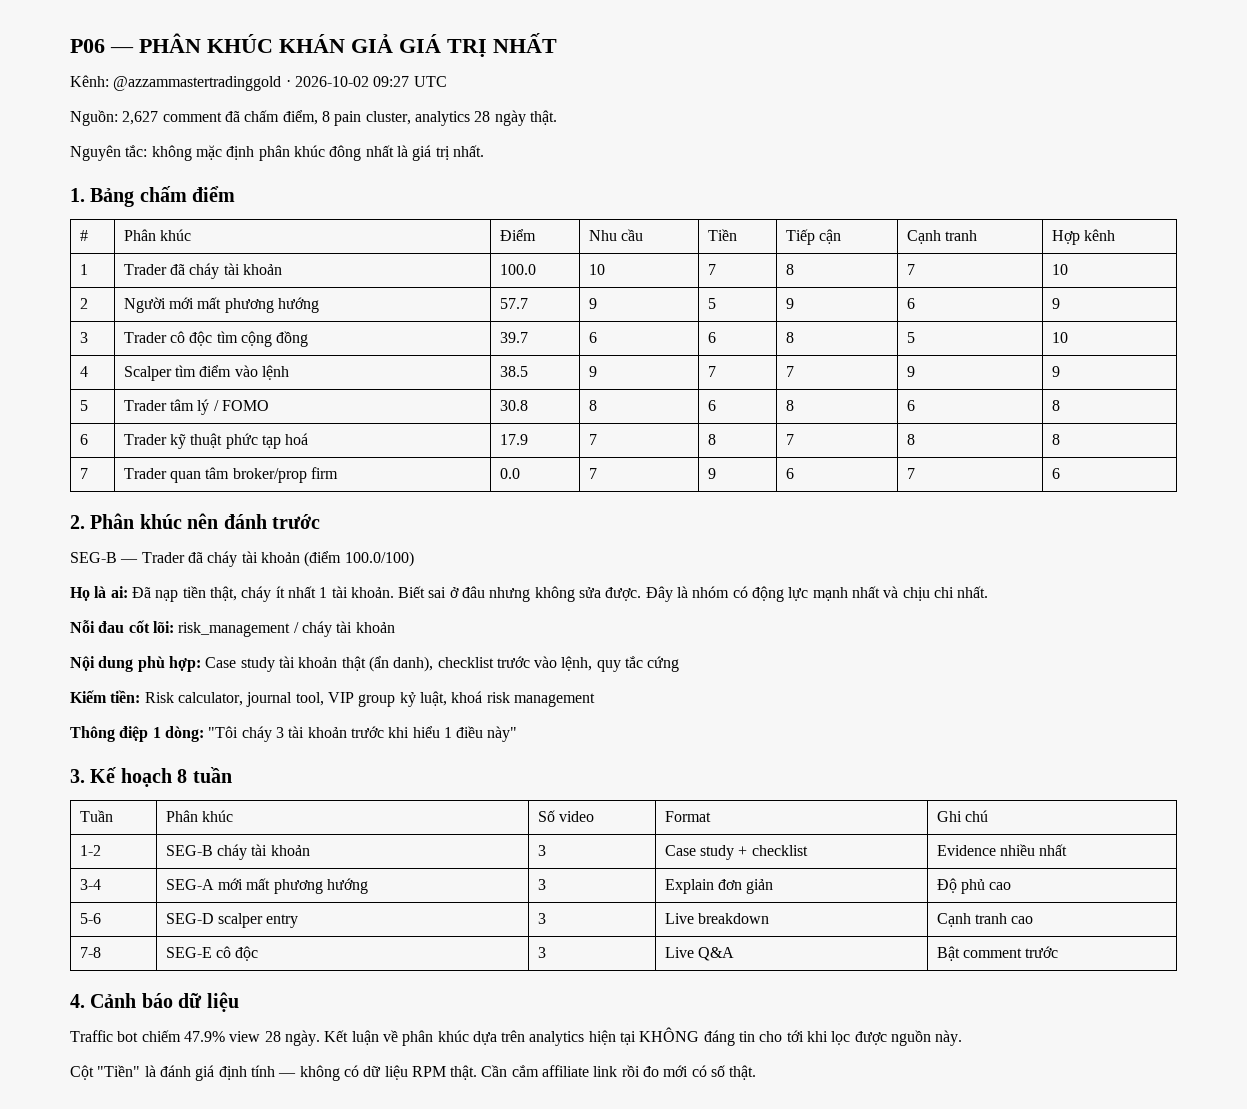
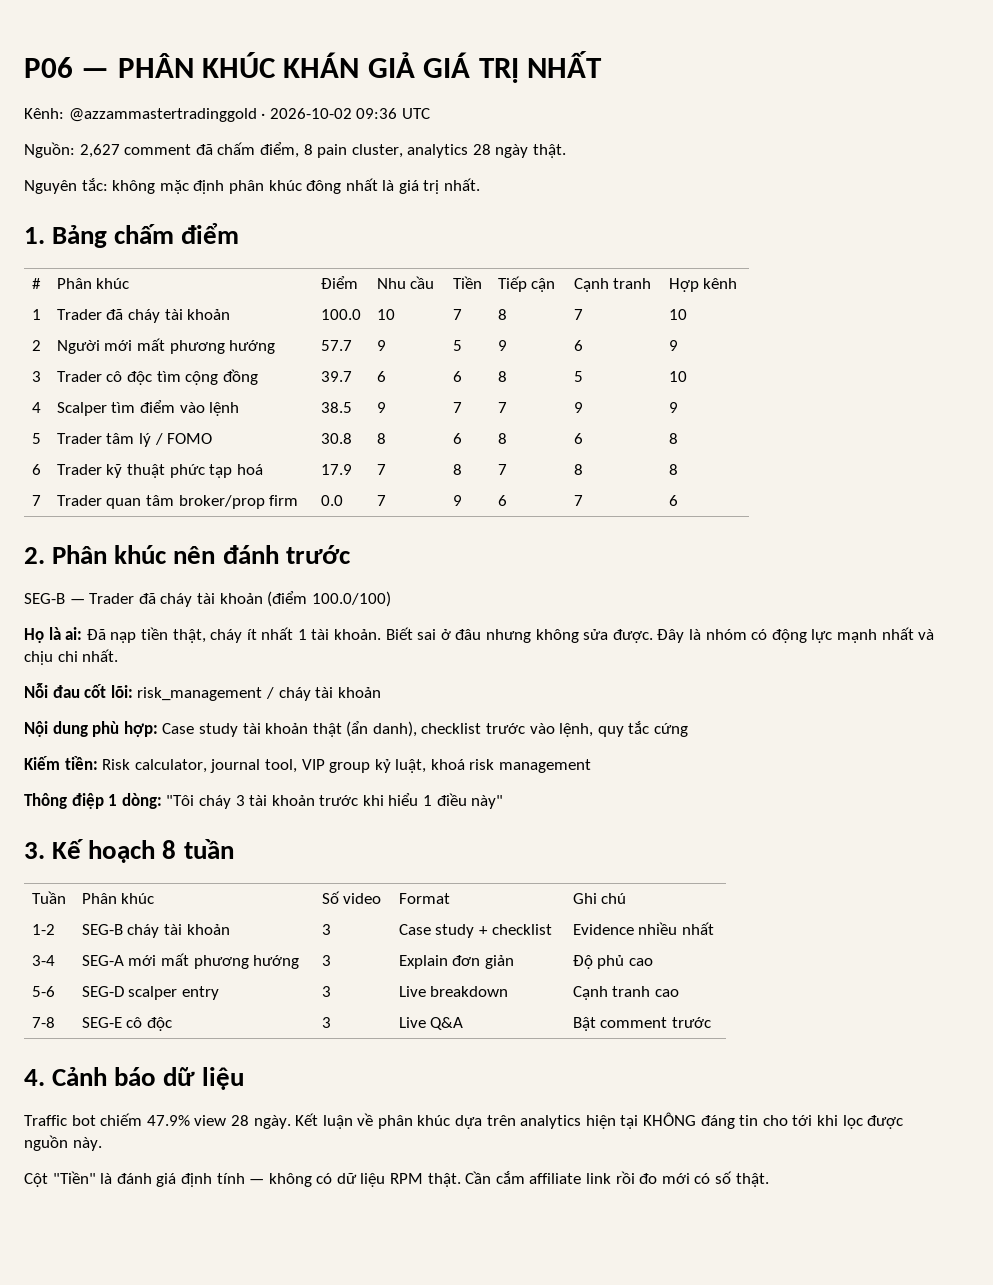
- Kênh: @azzammastertradinggold · 2026-10-02 09:27 UTC
+ Kênh: @azzammastertradinggold · 2026-10-02 09:36 UTC

